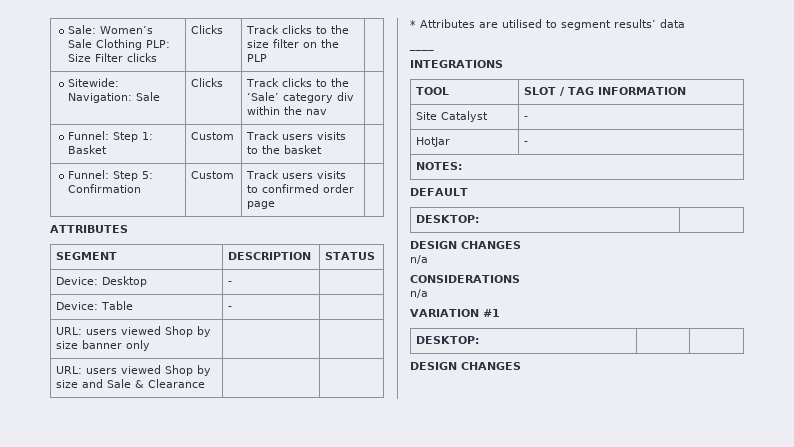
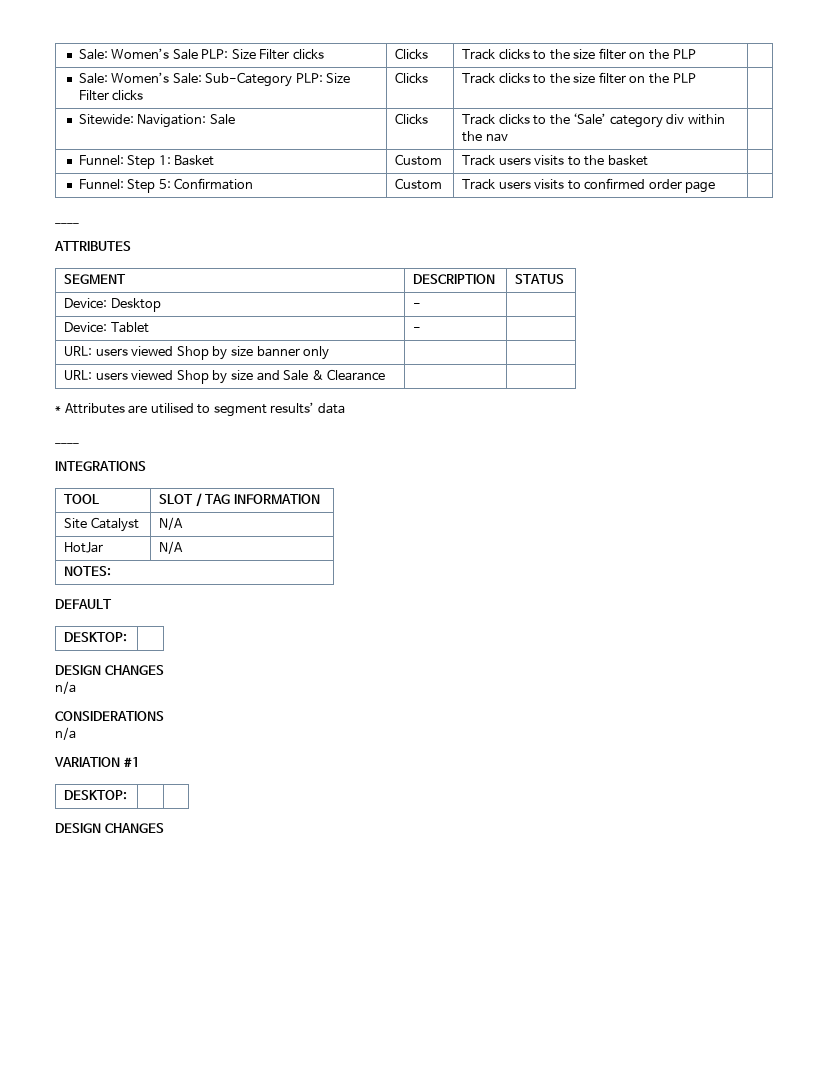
- Sale: Women’s Sale Clothing PLP: Size Filter clicks | Clicks | Track clicks to the size filter on the PLP |
+ Sale: Women’s Sale PLP: Size Filter clicks | Clicks | Track clicks to the size filter on the PLP |
+ Sale: Women’s Sale: Sub-Category PLP: Size Filter clicks | Clicks | Track clicks to the size filter on the PLP |
  Funnel: Step 5: Confirmation | Custom | Track users visits to confirmed order page |
+ ____
- Device: Table | - |
+ Device: Tablet | - |
- Site Catalyst | -
+ Site Catalyst | N/A
- HotJar | -
+ HotJar | N/A

